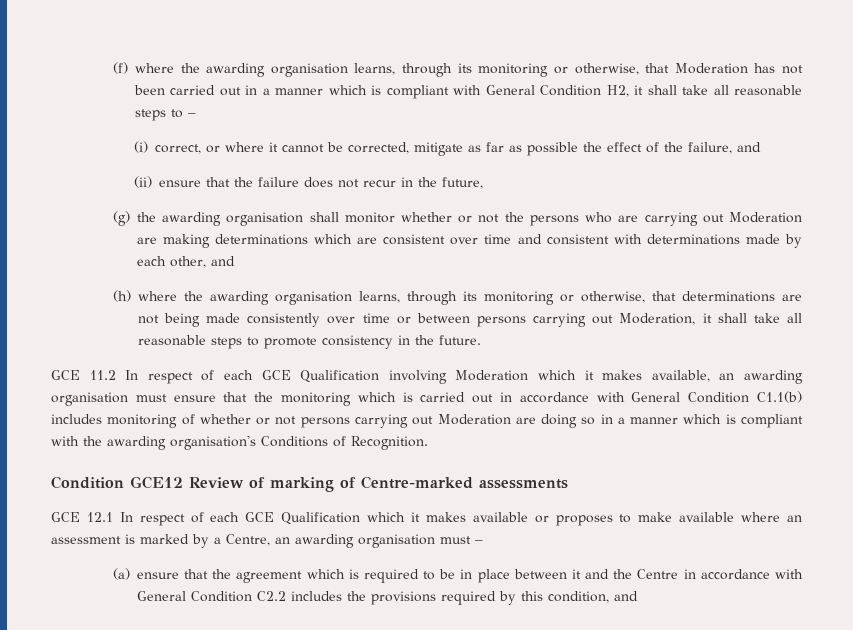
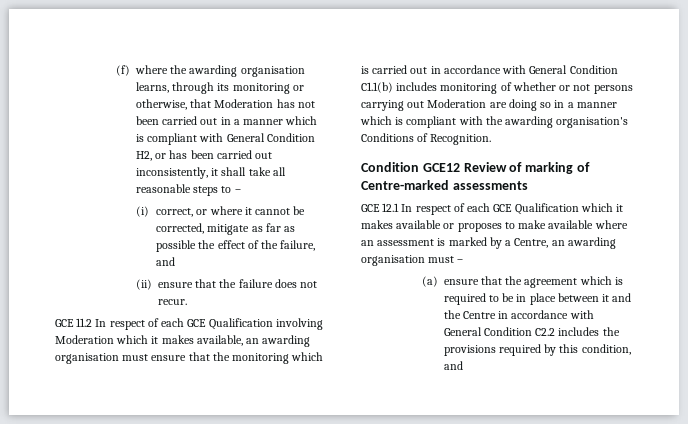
- (f) where the awarding organisation learns, through its monitoring or otherwise, that Moderation has not been carried out in a manner which is compliant with General Condition H2, it shall take all reasonable steps to –
+ (f) where the awarding organisation learns, through its monitoring or otherwise, that Moderation has not been carried out in a manner which is compliant with General Condition H2, or has been carried out inconsistently, it shall take all reasonable steps to –
- (ii) ensure that the failure does not recur in the future,
- (g) the awarding organisation shall monitor whether or not the persons who are carrying out Moderation are making determinations which are consistent over time and consistent with determinations made by each other, and
- (h) where the awarding organisation learns, through its monitoring or otherwise, that determinations are not being made consistently over time or between persons carrying out Moderation, it shall take all reasonable steps to promote consistency in the future.
+ (ii) ensure that the failure does not recur.

